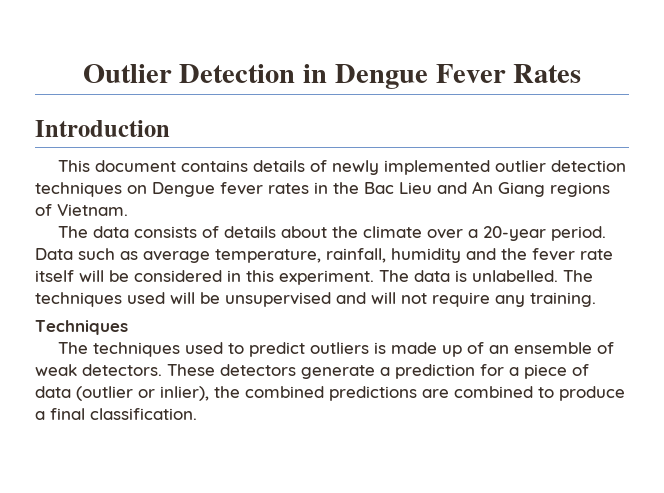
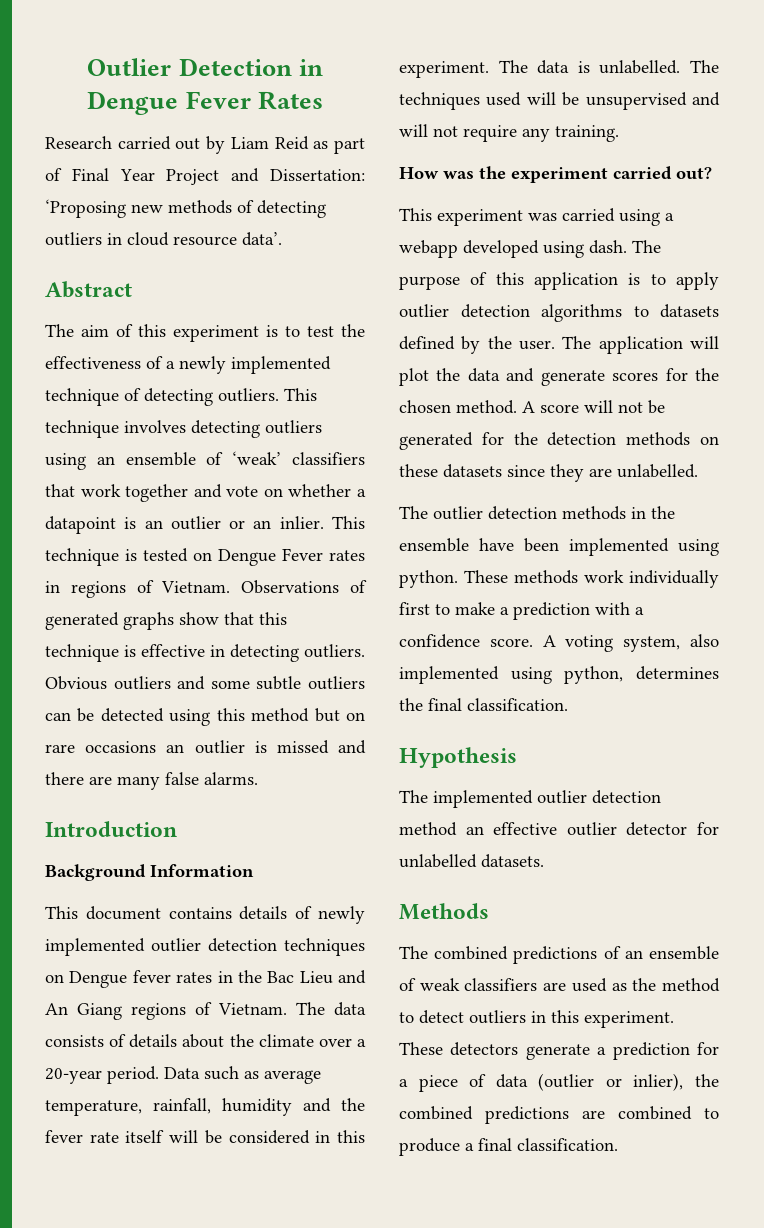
+ Research carried out by Liam Reid as part of Final Year Project and Dissertation: ‘Proposing new methods of detecting outliers in cloud resource data’.
+ Abstract
+ The aim of this experiment is to test the effectiveness of a newly implemented technique of detecting outliers. This technique involves detecting outliers using an ensemble of ‘weak’ classifiers that work together and vote on whether a datapoint is an outlier or an inlier. This technique is tested on Dengue Fever rates in regions of Vietnam. Observations of generated graphs show that this technique is effective in detecting outliers. Obvious outliers and some subtle outliers can be detected using this method but on rare occasions an outlier is missed and there are many false alarms.
+ Background Information
- This document contains details of newly implemented outlier detection techniques on Dengue fever rates in the Bac Lieu and An Giang regions of Vietnam.
- The data consists of details about the climate over a 20-year period.
+ This document contains details of newly implemented outlier detection techniques on Dengue fever rates in the Bac Lieu and An Giang regions of Vietnam. The data consists of details about the climate over a 20-year period.
- Techniques
- The techniques used to predict outliers is made up of an ensemble of weak detectors.
+ How was the experiment carried out?
+ This experiment was carried using a webapp developed using dash. The purpose of this application is to apply outlier detection algorithms to datasets defined by the user. The application will plot the data and generate scores for the chosen method. A score will not be generated for the detection methods on these datasets since they are unlabelled.
+ The outlier detection methods in the ensemble have been implemented using python. These methods work individually first to make a prediction with a confidence score. A voting system, also implemented using python, determines the final classification.
+ Hypothesis
+ The implemented outlier detection method an effective outlier detector for unlabelled datasets.
+ Methods
+ The combined predictions of an ensemble of weak classifiers are used as the method to detect outliers in this experiment.

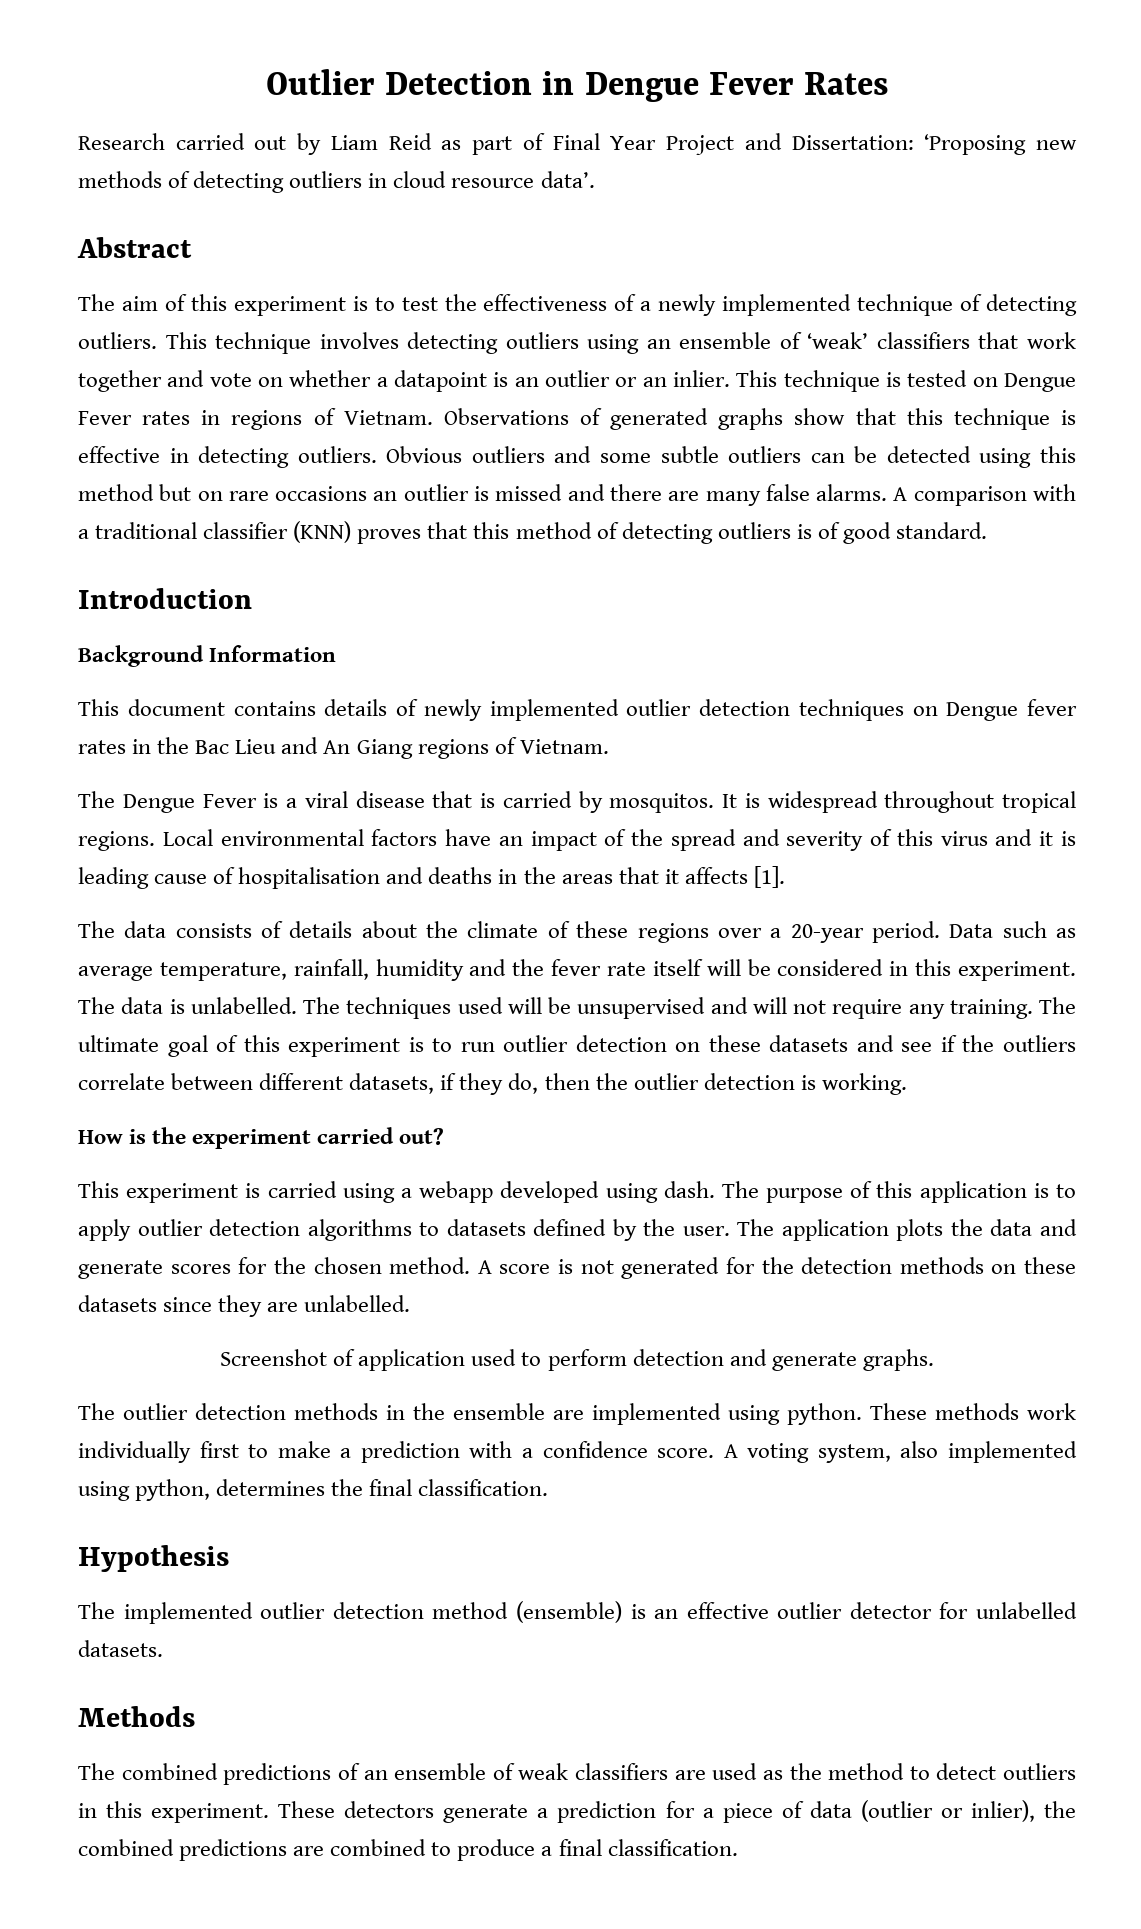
+ A comparison with a traditional classifier (KNN) proves that this method of detecting outliers is of good standard.
- This document contains details of newly implemented outlier detection techniques on Dengue fever rates in the Bac Lieu and An Giang regions of Vietnam. The data consists of details about the climate over a 20-year period.
+ This document contains details of newly implemented outlier detection techniques on Dengue fever rates in the Bac Lieu and An Giang regions of Vietnam.
+ The Dengue Fever is a viral disease that is carried by mosquitos. It is widespread throughout tropical regions. Local environmental factors have an impact of the spread and severity of this virus and it is leading cause of hospitalisation and deaths in the areas that it affects [1].
+ The data consists of details about the climate of these regions over a 20-year period.
+ The ultimate goal of this experiment is to run outlier detection on these datasets and see if the outliers correlate between different datasets, if they do, then the outlier detection is working.
- How was the experiment carried out?
+ How is the experiment carried out?
- This experiment was carried using a webapp developed using dash.
+ This experiment is carried using a webapp developed using dash.
- The application will plot the data and generate scores for the chosen method.
+ The application plots the data and generate scores for the chosen method.
- A score will not be generated for the detection methods on these datasets since they are unlabelled.
+ A score is not generated for the detection methods on these datasets since they are unlabelled.
+ Screenshot of application used to perform detection and generate graphs.
- The outlier detection methods in the ensemble have been implemented using python.
+ The outlier detection methods in the ensemble are implemented using python.
- The implemented outlier detection method an effective outlier detector for unlabelled datasets.
+ The implemented outlier detection method (ensemble) is an effective outlier detector for unlabelled datasets.

